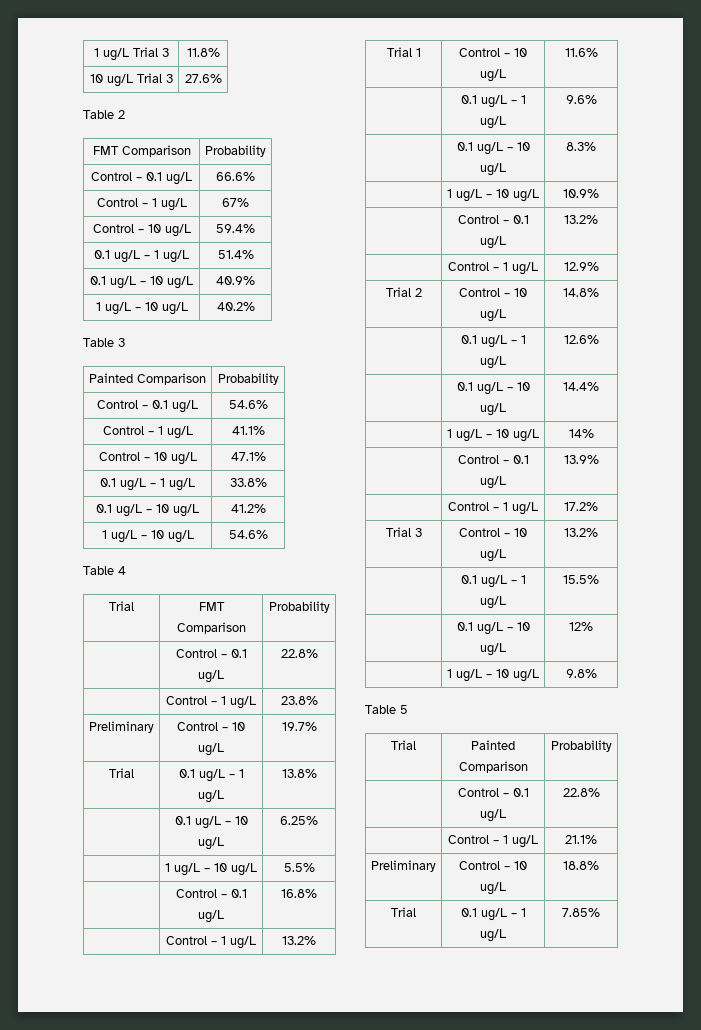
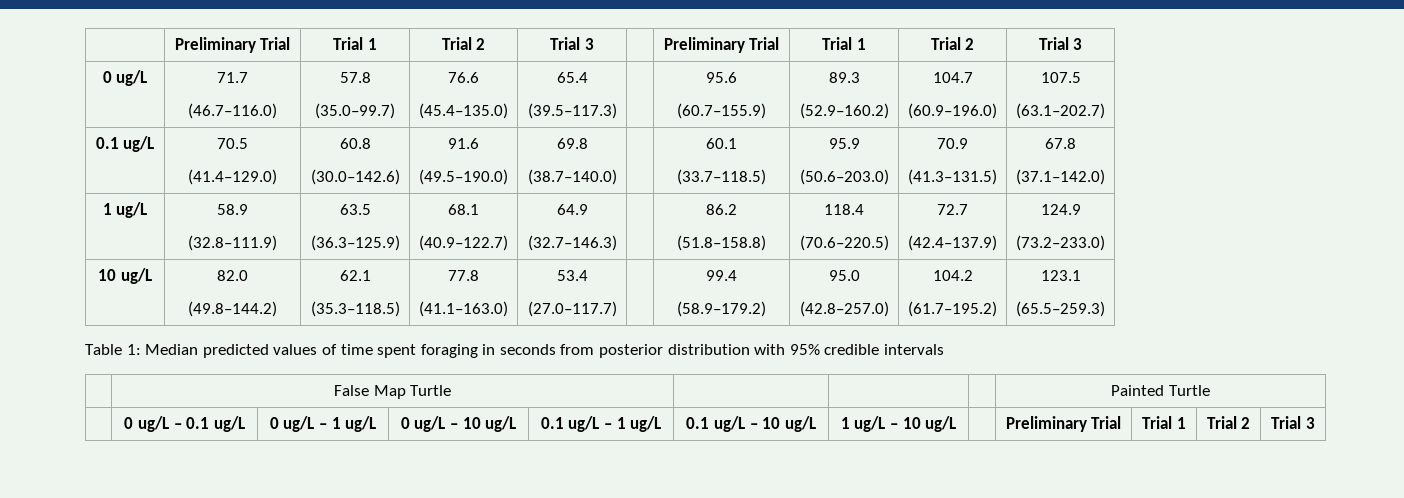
- 1 ug/L Trial 3 | 11.8%
- 10 ug/L Trial 3 | 27.6%
- Table 2
- FMT Comparison | Probability
- Control – 0.1 ug/L | 66.6%
- Control – 1 ug/L | 67%
- Control – 10 ug/L | 59.4%
- 0.1 ug/L – 1 ug/L | 51.4%
- 0.1 ug/L – 10 ug/L | 40.9%
- 1 ug/L – 10 ug/L | 40.2%
- Table 3
- Painted Comparison | Probability
- Control – 0.1 ug/L | 54.6%
- Control – 1 ug/L | 41.1%
- Control – 10 ug/L | 47.1%
- 0.1 ug/L – 1 ug/L | 33.8%
- 0.1 ug/L – 10 ug/L | 41.2%
- 1 ug/L – 10 ug/L | 54.6%
- Table 4
- Trial | FMT Comparison | Probability
- | Control – 0.1 ug/L | 22.8%
- | Control – 1 ug/L | 23.8%
- Preliminary | Control – 10 ug/L | 19.7%
- Trial | 0.1 ug/L – 1 ug/L | 13.8%
- | 0.1 ug/L – 10 ug/L | 6.25%
- | 1 ug/L – 10 ug/L | 5.5%
- | Control – 0.1 ug/L | 16.8%
- | Control – 1 ug/L | 13.2%
- Trial 1 | Control – 10 ug/L | 11.6%
- | 0.1 ug/L – 1 ug/L | 9.6%
- | 0.1 ug/L – 10 ug/L | 8.3%
- | 1 ug/L – 10 ug/L | 10.9%
- | Control – 0.1 ug/L | 13.2%
- | Control – 1 ug/L | 12.9%
- Trial 2 | Control – 10 ug/L | 14.8%
- | 0.1 ug/L – 1 ug/L | 12.6%
- | 0.1 ug/L – 10 ug/L | 14.4%
- | 1 ug/L – 10 ug/L | 14%
- | Control – 0.1 ug/L | 13.9%
- | Control – 1 ug/L | 17.2%
- Trial 3 | Control – 10 ug/L | 13.2%
- | 0.1 ug/L – 1 ug/L | 15.5%
- | 0.1 ug/L – 10 ug/L | 12%
- | 1 ug/L – 10 ug/L | 9.8%
- Table 5
- Trial | Painted Comparison | Probability
- | Control – 0.1 ug/L | 22.8%
- | Control – 1 ug/L | 21.1%
- Preliminary | Control – 10 ug/L | 18.8%
- Trial | 0.1 ug/L – 1 ug/L | 7.85%
+ | Preliminary Trial | Trial 1 | Trial 2 | Trial 3 | | Preliminary Trial | Trial 1 | Trial 2 | Trial 3
+ 0 ug/L | 71.7
+ (46.7–116.0) | 57.8
+ (35.0–99.7) | 76.6
+ (45.4–135.0) | 65.4
+ (39.5–117.3) | | 95.6
+ (60.7–155.9) | 89.3
+ (52.9–160.2) | 104.7
+ (60.9–196.0) | 107.5
+ (63.1–202.7)
+ 0.1 ug/L | 70.5
+ (41.4–129.0) | 60.8
+ (30.0–142.6) | 91.6
+ (49.5–190.0) | 69.8
+ (38.7–140.0) | | 60.1
+ (33.7–118.5) | 95.9
+ (50.6–203.0) | 70.9
+ (41.3–131.5) | 67.8
+ (37.1–142.0)
+ 1 ug/L | 58.9
+ (32.8–111.9) | 63.5
+ (36.3–125.9) | 68.1
+ (40.9–122.7) | 64.9
+ (32.7–146.3) | | 86.2
+ (51.8–158.8) | 118.4
+ (70.6–220.5) | 72.7
+ (42.4–137.9) | 124.9
+ (73.2–233.0)
+ 10 ug/L | 82.0
+ (49.8–144.2) | 62.1
+ (35.3–118.5) | 77.8
+ (41.1–163.0) | 53.4
+ (27.0–117.7) | | 99.4
+ (58.9–179.2) | 95.0
+ (42.8–257.0) | 104.2
+ (61.7–195.2) | 123.1
+ (65.5–259.3)
+ Table 1: Median predicted values of time spent foraging in seconds from posterior distribution with 95% credible intervals
+ | False Map Turtle | | | | Painted Turtle
+ | 0 ug/L – 0.1 ug/L | 0 ug/L – 1 ug/L | 0 ug/L – 10 ug/L | 0.1 ug/L – 1 ug/L | 0.1 ug/L – 10 ug/L | 1 ug/L – 10 ug/L | | Preliminary Trial | Trial 1 | Trial 2 | Trial 3

